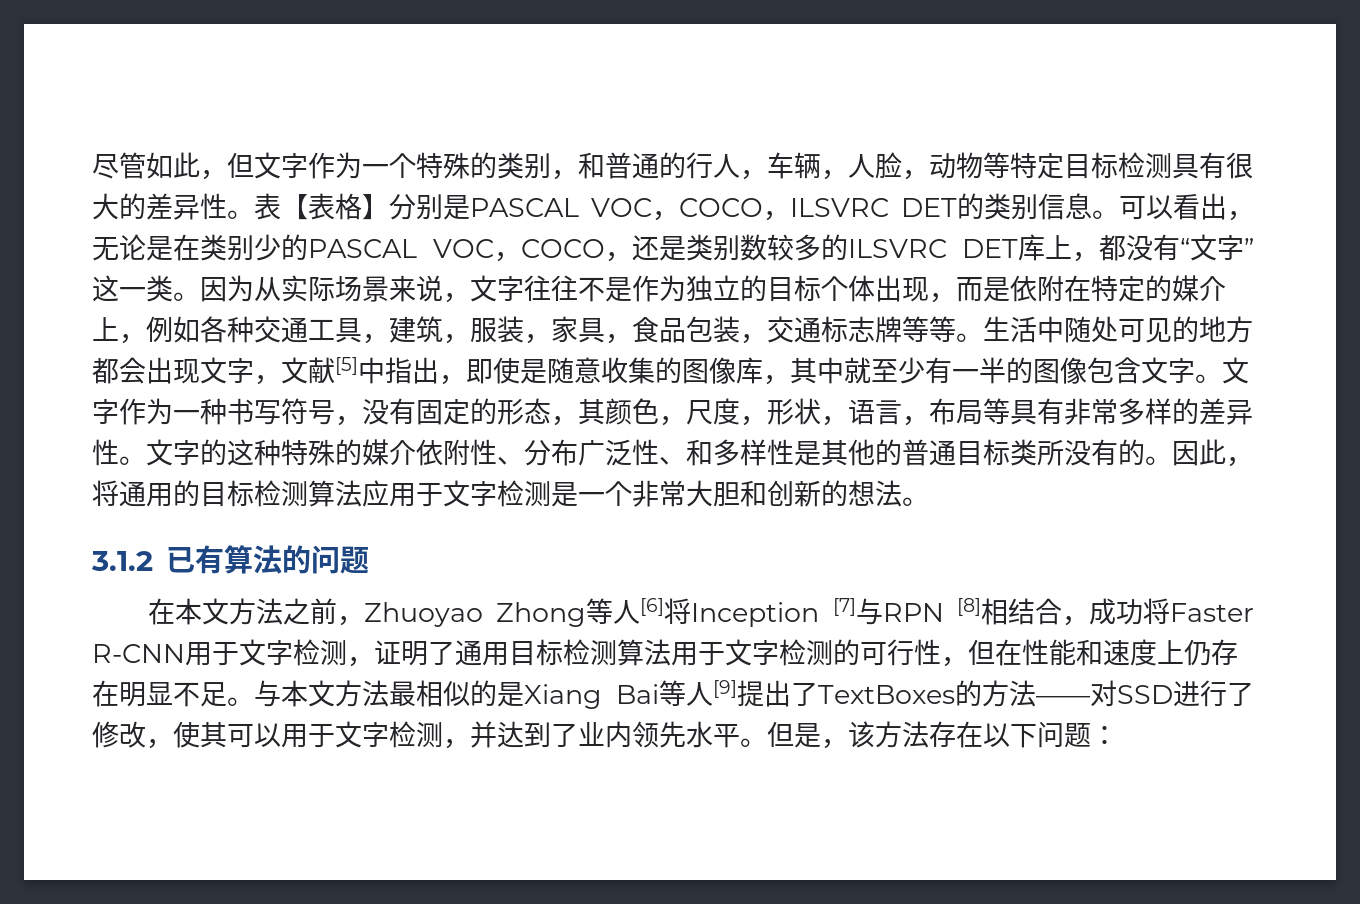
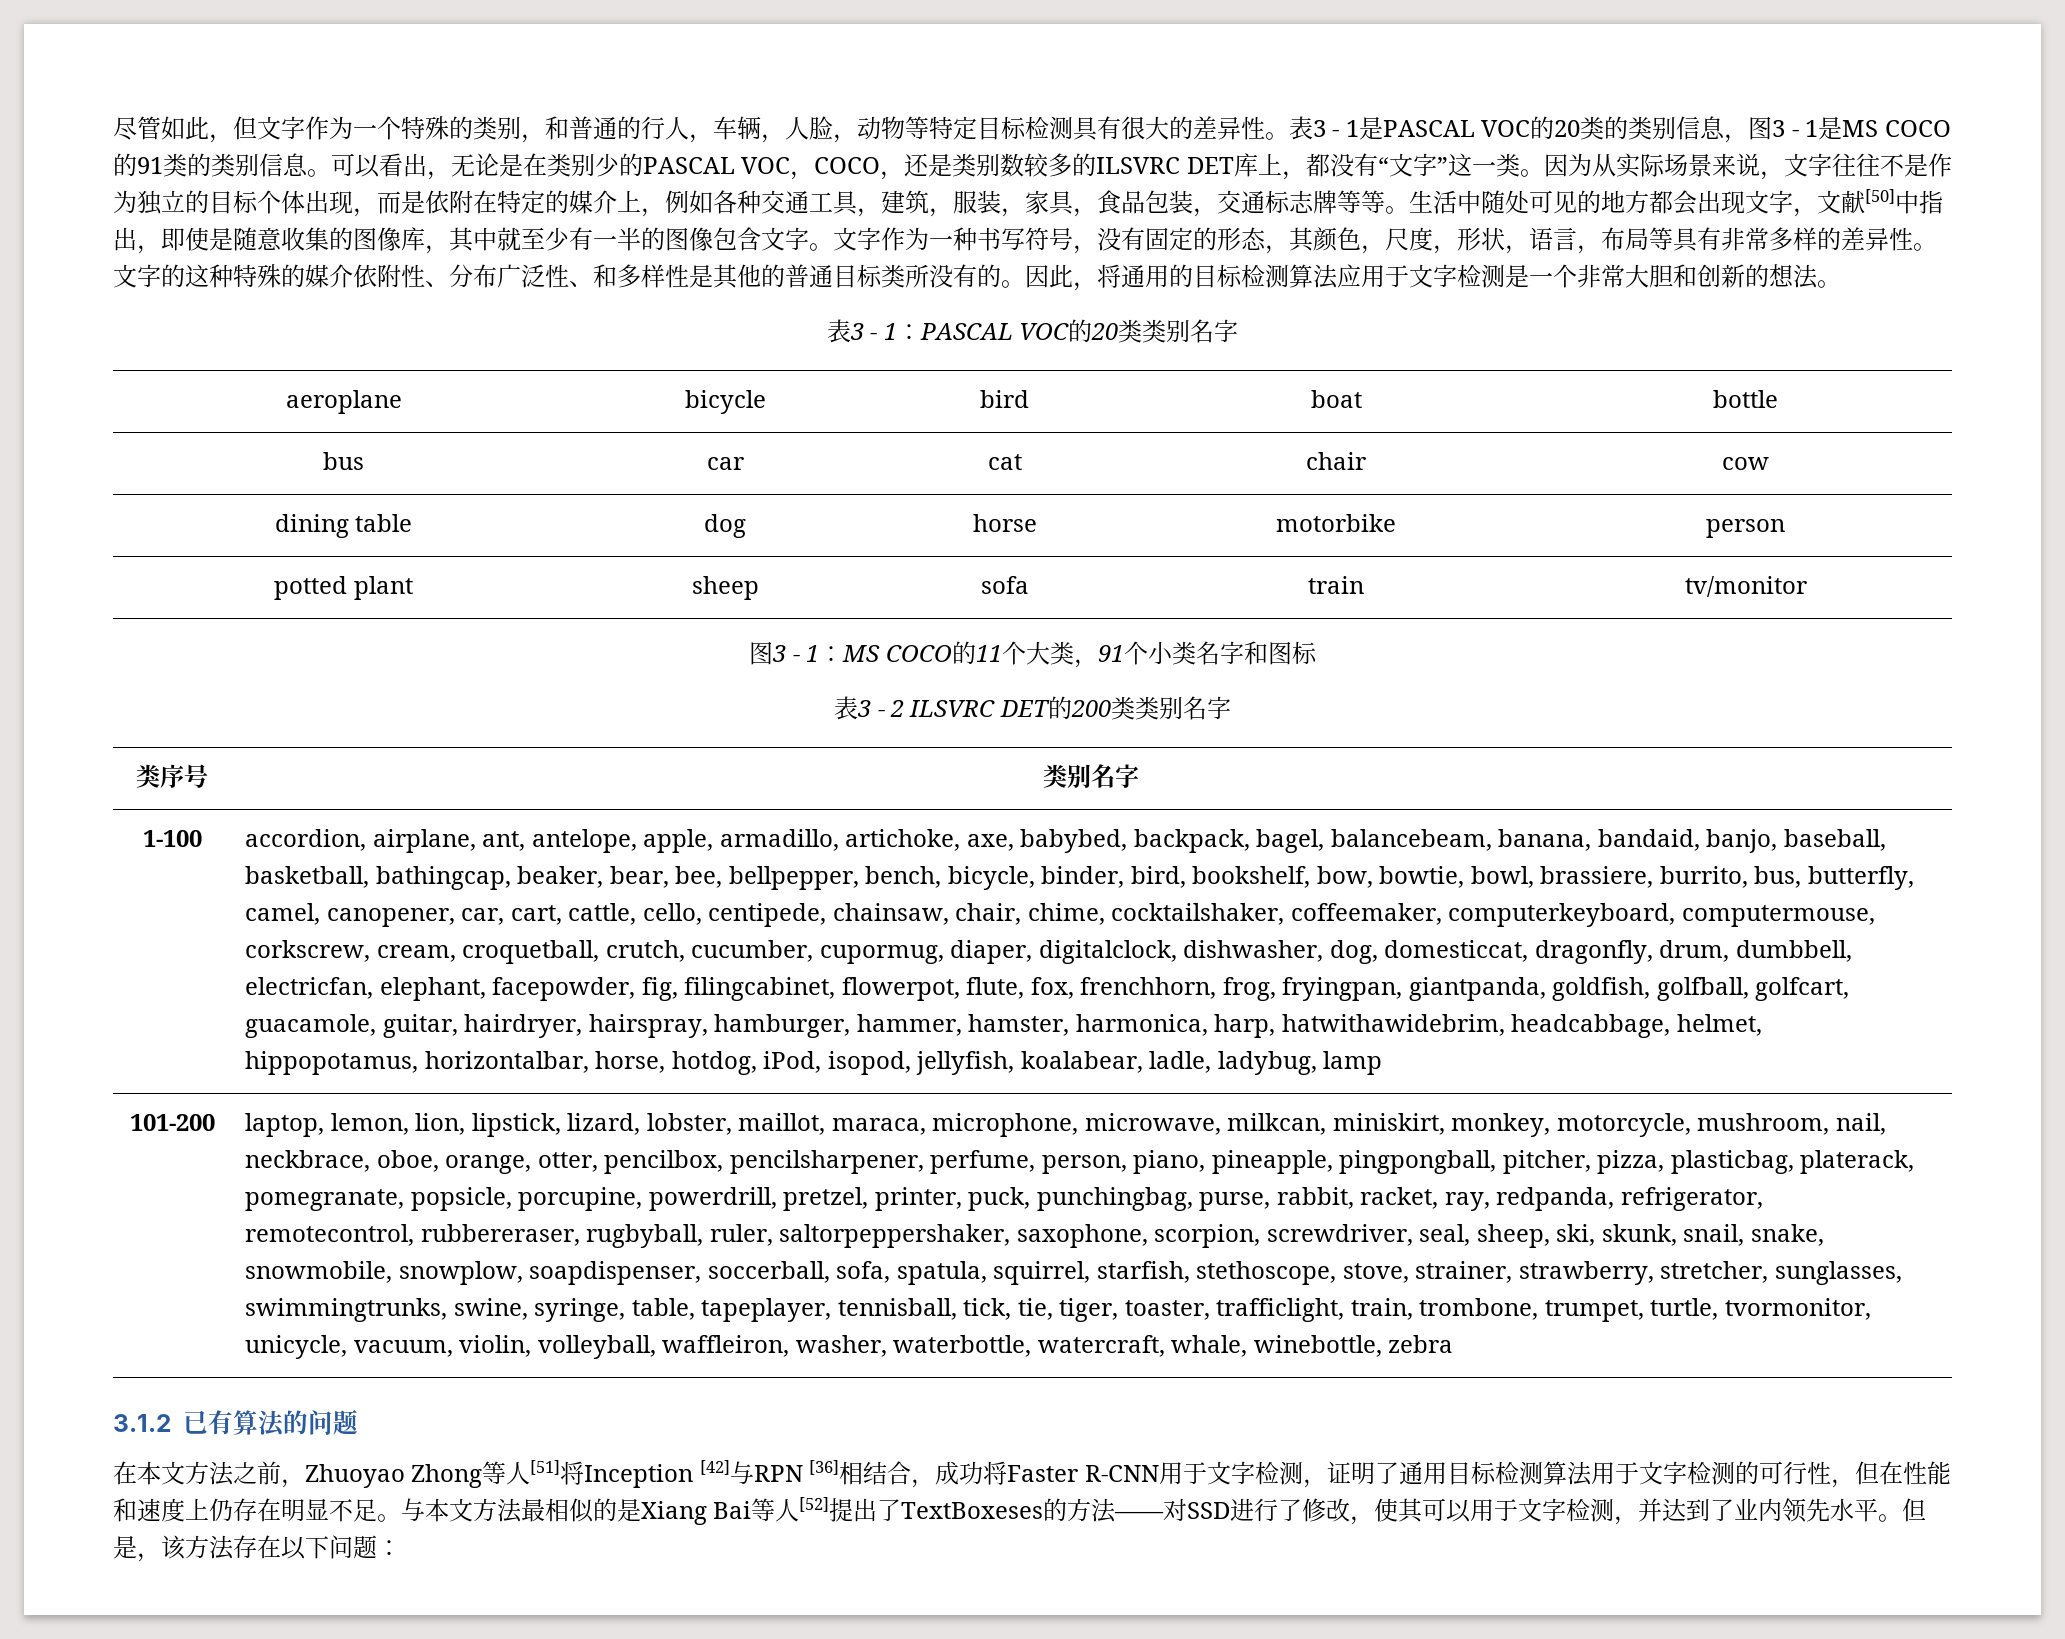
- 表【表格】分别是PASCAL VOC，COCO，ILSVRC DET的类别信息。
+ 表3 - 1是PASCAL VOC的20类的类别信息，图3 - 1是MS COCO的91类的类别信息。
- 生活中随处可见的地方都会出现文字，文献[5]中指出，即使是随意收集的图像库，其中就至少有一半的图像包含文字。
+ 生活中随处可见的地方都会出现文字，文献[50]中指出，即使是随意收集的图像库，其中就至少有一半的图像包含文字。
+ 表3 - 1：PASCAL VOC的20类类别名字
+ aeroplane | bicycle | bird | boat | bottle
+ bus | car | cat | chair | cow
+ dining table | dog | horse | motorbike | person
+ potted plant | sheep | sofa | train | tv/monitor
+ 图3 - 1：MS COCO的11个大类，91个小类名字和图标
+ 表3 - 2 ILSVRC DET的200类类别名字
+ 类序号 | 类别名字
+ 1-100 | accordion, airplane, ant, antelope, apple, armadillo, artichoke, axe, babybed, backpack, bagel, balancebeam, banana, bandaid, banjo, baseball, basketball, bathingcap, beaker, bear, bee, bellpepper, bench, bicycle, binder, bird, bookshelf, bow, bowtie, bowl, brassiere, burrito, bus, butterfly, camel, canopener, car, cart, cattle, cello, centipede, chainsaw, chair, chime, cocktailshaker, coffeemaker, computerkeyboard, computermouse, corkscrew, cream, croquetball, crutch, cucumber, cupormug, diaper, digitalclock, dishwasher, dog, domesticcat, dragonfly, drum, dumbbell, electricfan, elephant, facepowder, fig, filingcabinet, flowerpot, flute, fox, frenchhorn, frog, fryingpan, giantpanda, goldfish, golfball, golfcart, guacamole, guitar, hairdryer, hairspray, hamburger, hammer, hamster, harmonica, harp, hatwithawidebrim, headcabbage, helmet, hippopotamus, horizontalbar, horse, hotdog, iPod, isopod, jellyfish, koalabear, ladle, ladybug, lamp
+ 101-200 | laptop, lemon, lion, lipstick, lizard, lobster, maillot, maraca, microphone, microwave, milkcan, miniskirt, monkey, motorcycle, mushroom, nail, neckbrace, oboe, orange, otter, pencilbox, pencilsharpener, perfume, person, piano, pineapple, pingpongball, pitcher, pizza, plasticbag, platerack, pomegranate, popsicle, porcupine, powerdrill, pretzel, printer, puck, punchingbag, purse, rabbit, racket, ray, redpanda, refrigerator, remotecontrol, rubbereraser, rugbyball, ruler, saltorpeppershaker, saxophone, scorpion, screwdriver, seal, sheep, ski, skunk, snail, snake, snowmobile, snowplow, soapdispenser, soccerball, sofa, spatula, squirrel, starfish, stethoscope, stove, strainer, strawberry, stretcher, sunglasses, swimmingtrunks, swine, syringe, table, tapeplayer, tennisball, tick, tie, tiger, toaster, trafficlight, train, trombone, trumpet, turtle, tvormonitor, unicycle, vacuum, violin, volleyball, waffleiron, washer, waterbottle, watercraft, whale, winebottle, zebra
- 在本文方法之前，Zhuoyao Zhong等人[6]将Inception [7]与RPN [8]相结合，成功将Faster R-CNN用于文字检测，证明了通用目标检测算法用于文字检测的可行性，但在性能和速度上仍存在明显不足。
+ 在本文方法之前，Zhuoyao Zhong等人[51]将Inception [42]与RPN [36]相结合，成功将Faster R-CNN用于文字检测，证明了通用目标检测算法用于文字检测的可行性，但在性能和速度上仍存在明显不足。
- 与本文方法最相似的是Xiang Bai等人[9]提出了TextBoxes的方法——对SSD进行了修改，使其可以用于文字检测，并达到了业内领先水平。
+ 与本文方法最相似的是Xiang Bai等人[52]提出了TextBoxeses的方法——对SSD进行了修改，使其可以用于文字检测，并达到了业内领先水平。

